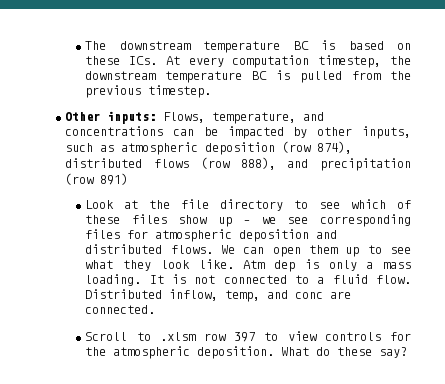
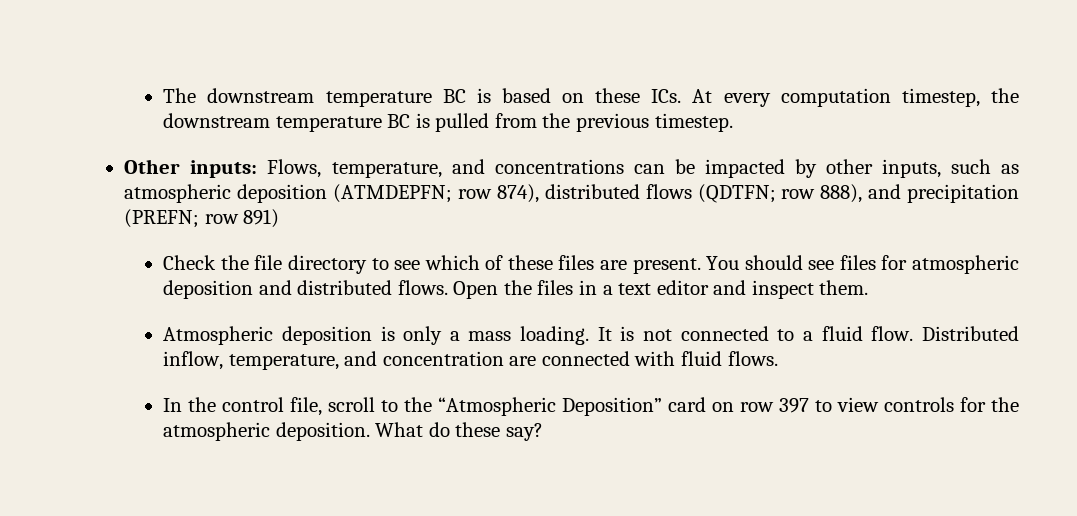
- Other inputs: Flows, temperature, and concentrations can be impacted by other inputs, such as atmospheric deposition (row 874), distributed flows (row 888), and precipitation (row 891)
+ Other inputs: Flows, temperature, and concentrations can be impacted by other inputs, such as atmospheric deposition (ATMDEPFN; row 874), distributed flows (QDTFN; row 888), and precipitation (PREFN; row 891)
- Look at the file directory to see which of these files show up – we see corresponding files for atmospheric deposition and distributed flows.
+ Check the file directory to see which of these files are present. You should see files for atmospheric deposition and distributed flows.
- We can open them up to see what they look like. Atm dep is only a mass loading.
+ Open the files in a text editor and inspect them.
+ Atmospheric deposition is only a mass loading.
- Distributed inflow, temp, and conc are connected.
- Scroll to .xlsm row 397 to view controls for the atmospheric deposition.
+ Distributed inflow, temperature, and concentration are connected with fluid flows.
+ In the control file, scroll to the “Atmospheric Deposition” card on row 397 to view controls for the atmospheric deposition.

